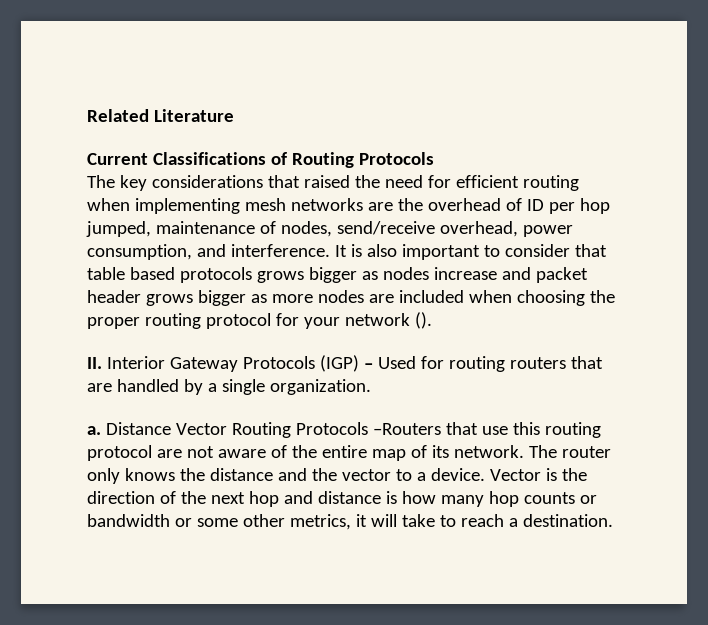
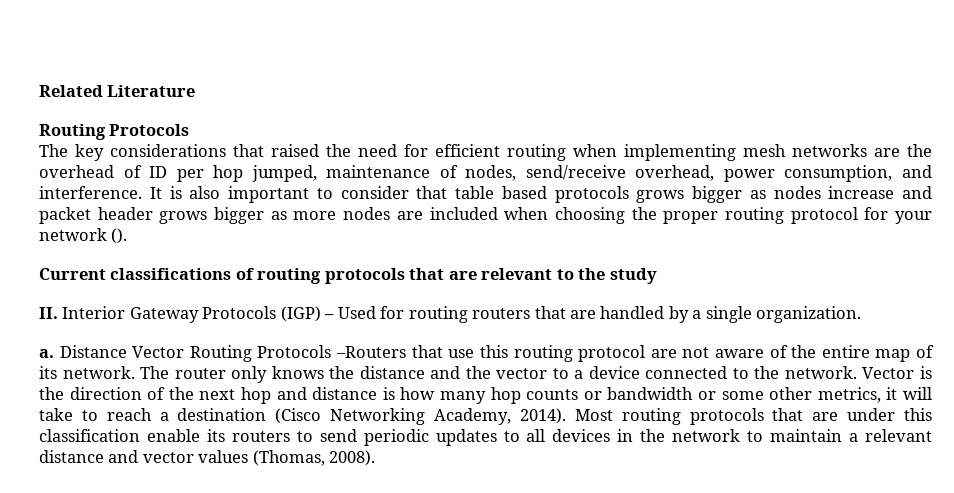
  Related Literature
- Current Classifications of Routing Protocols
+ Routing Protocols
+ Current classifications of routing protocols that are relevant to the study
- The router only knows the distance and the vector to a device.
+ The router only knows the distance and the vector to a device connected to the network.
- Vector is the direction of the next hop and distance is how many hop counts or bandwidth or some other metrics, it will take to reach a destination.
+ Vector is the direction of the next hop and distance is how many hop counts or bandwidth or some other metrics, it will take to reach a destination (Cisco Networking Academy, 2014). Most routing protocols that are under this classification enable its routers to send periodic updates to all devices in the network to maintain a relevant distance and vector values (Thomas, 2008).

